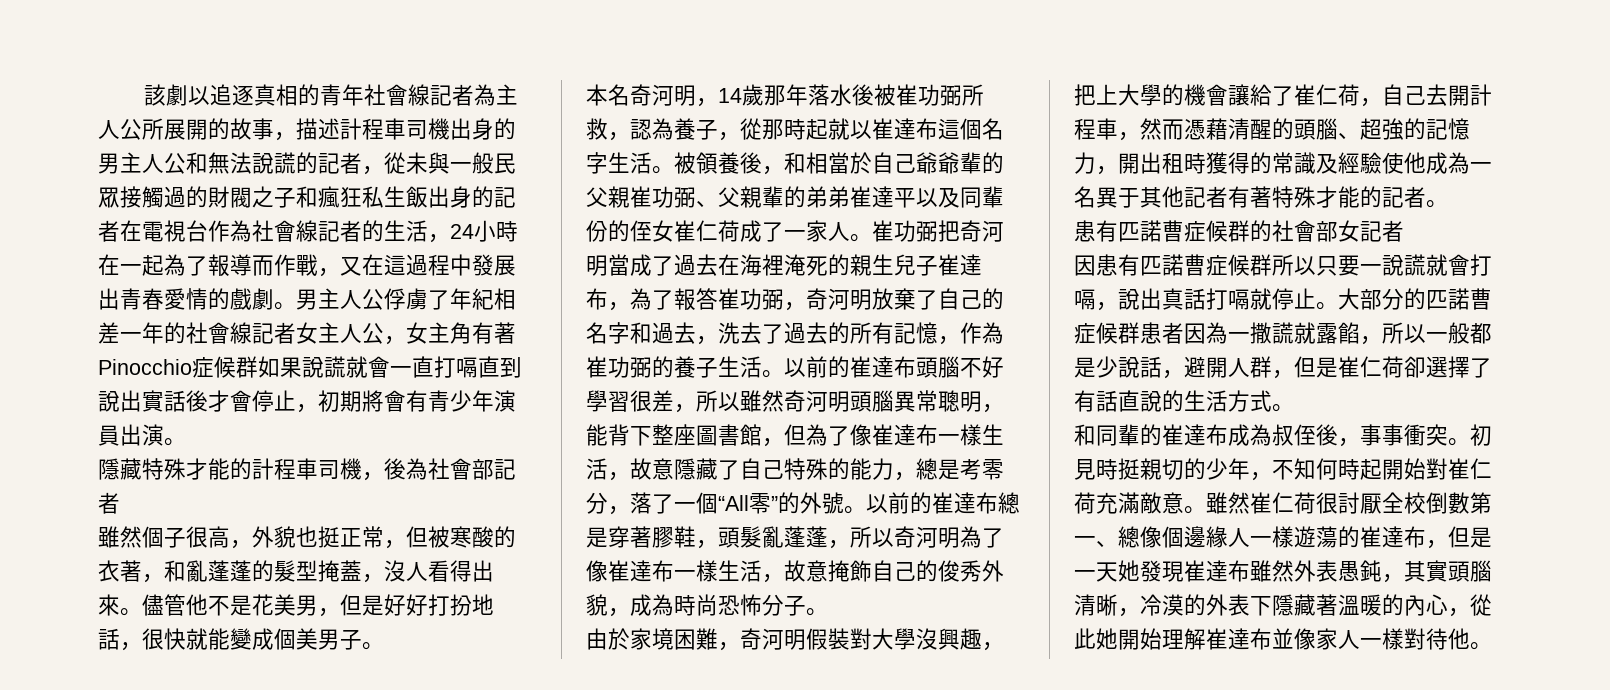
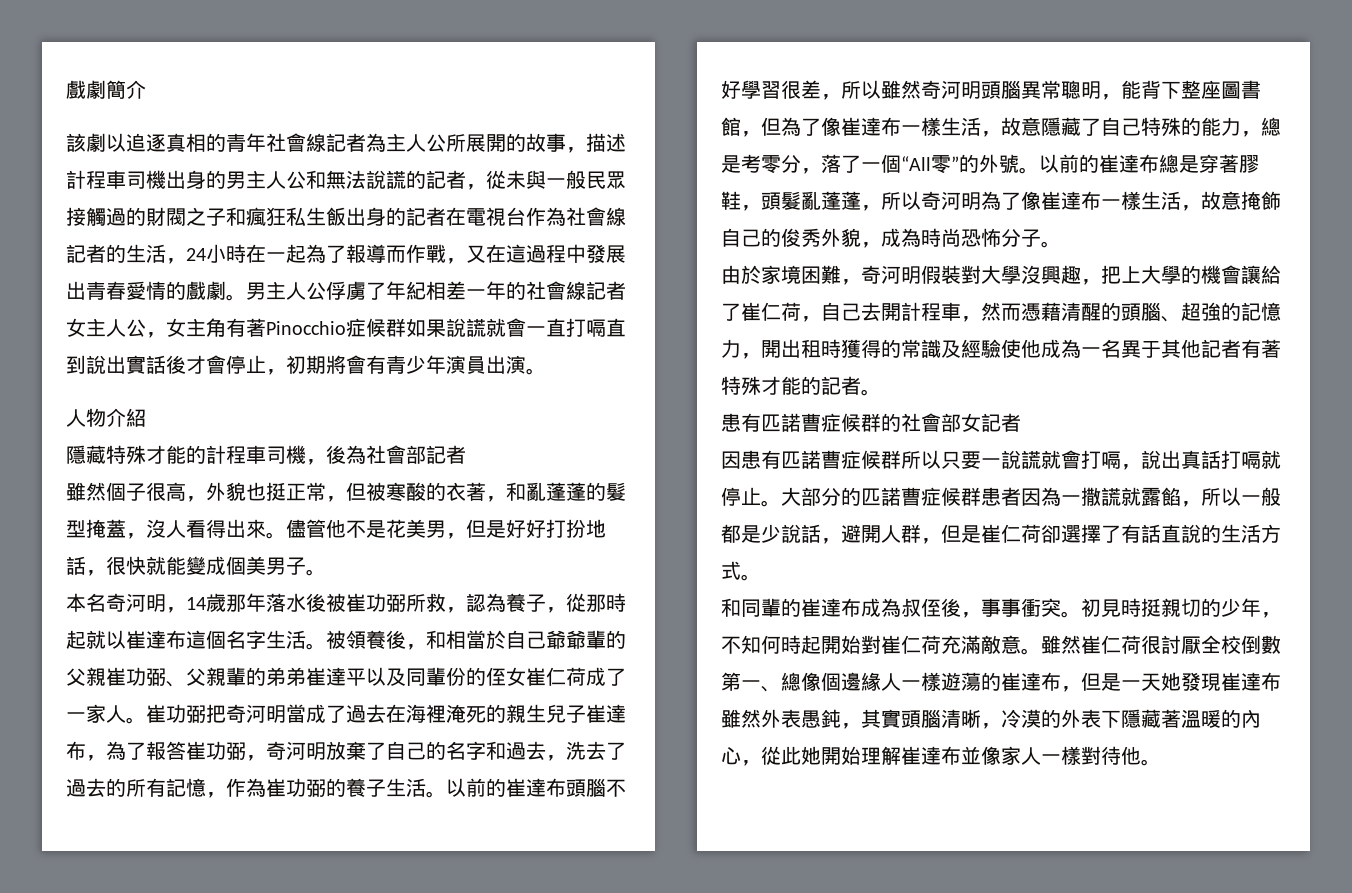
+ 戲劇簡介
+ 人物介紹

